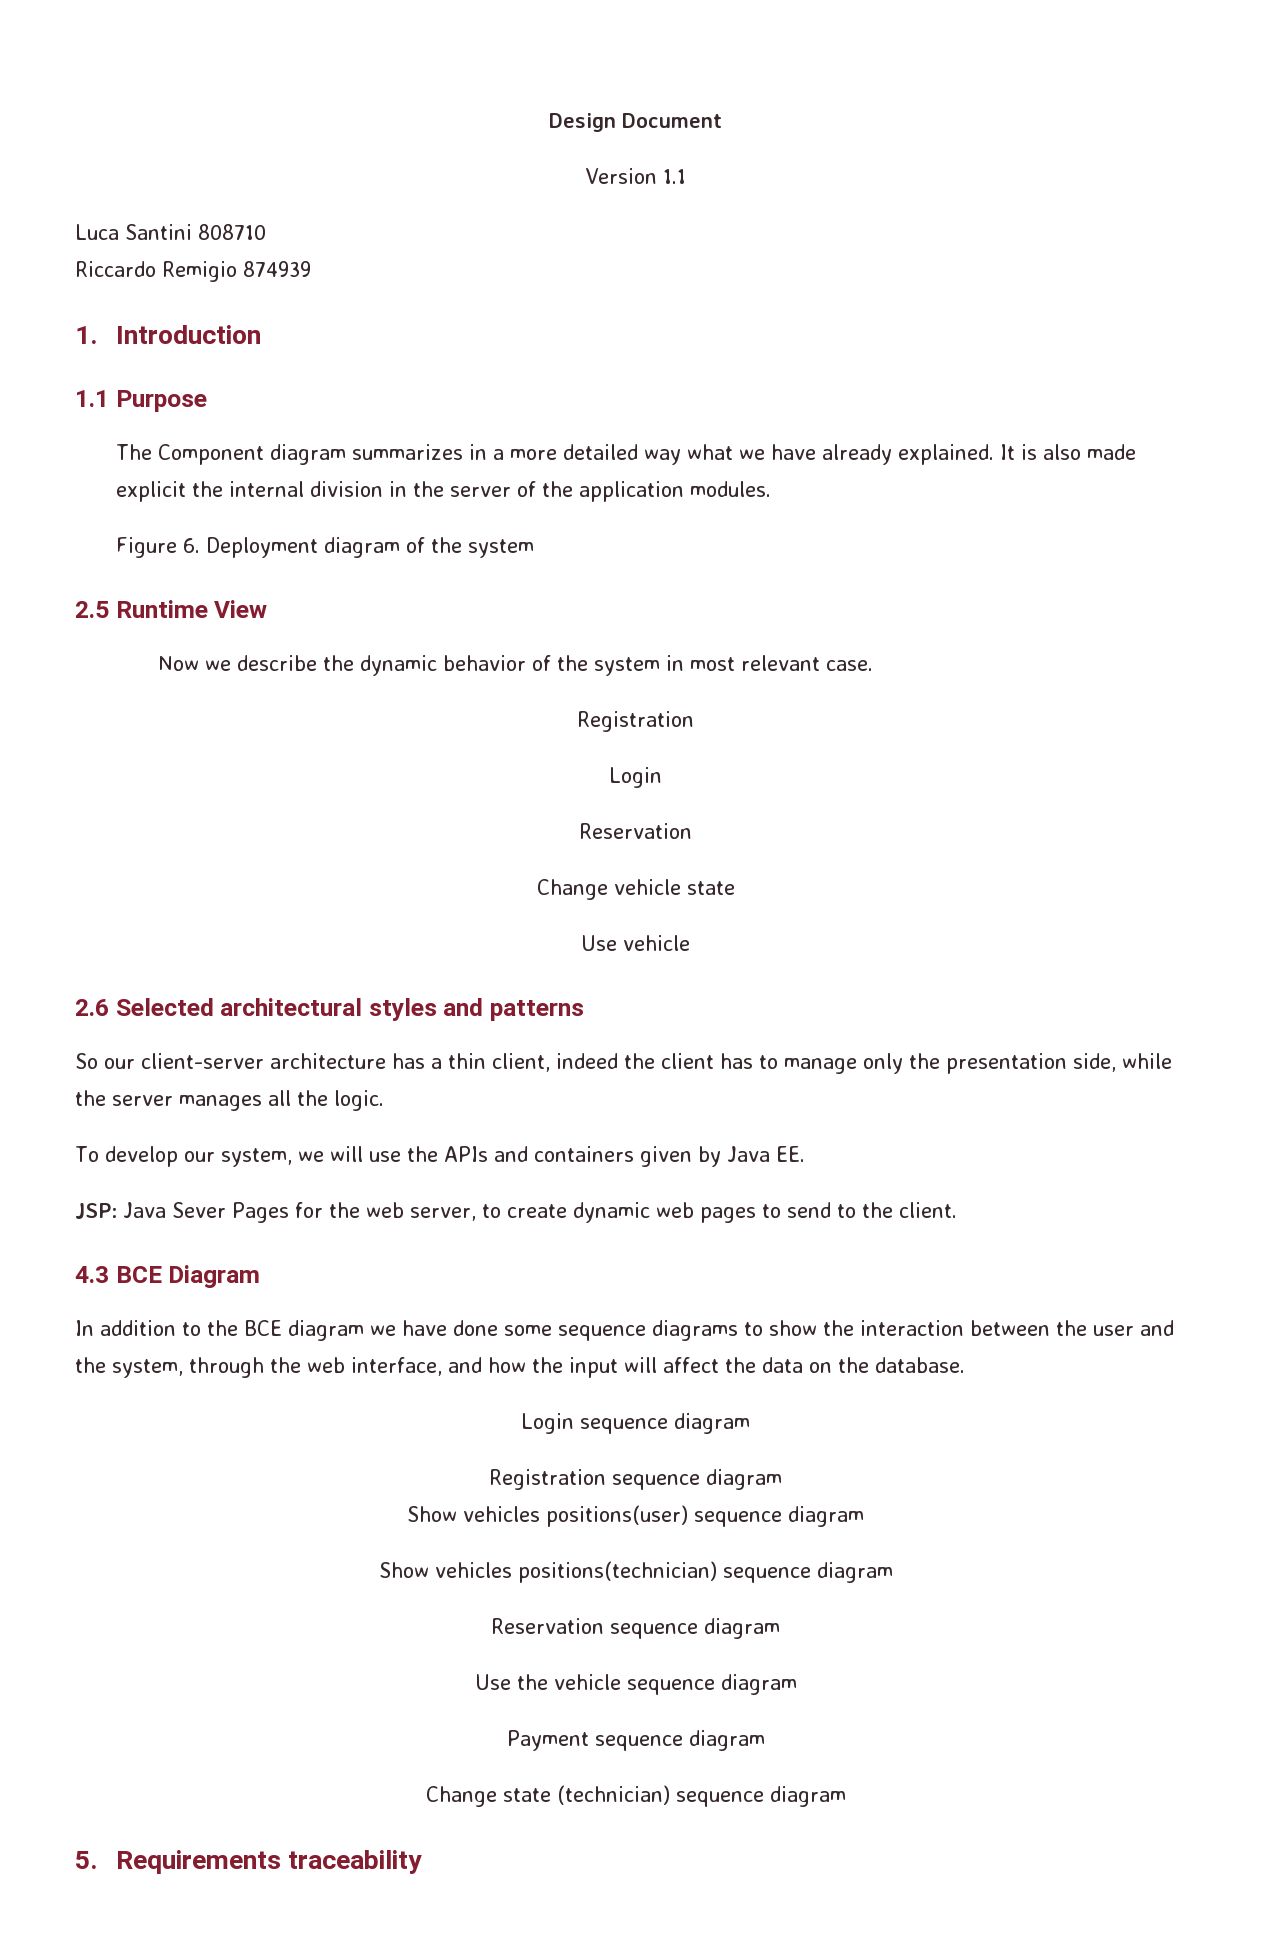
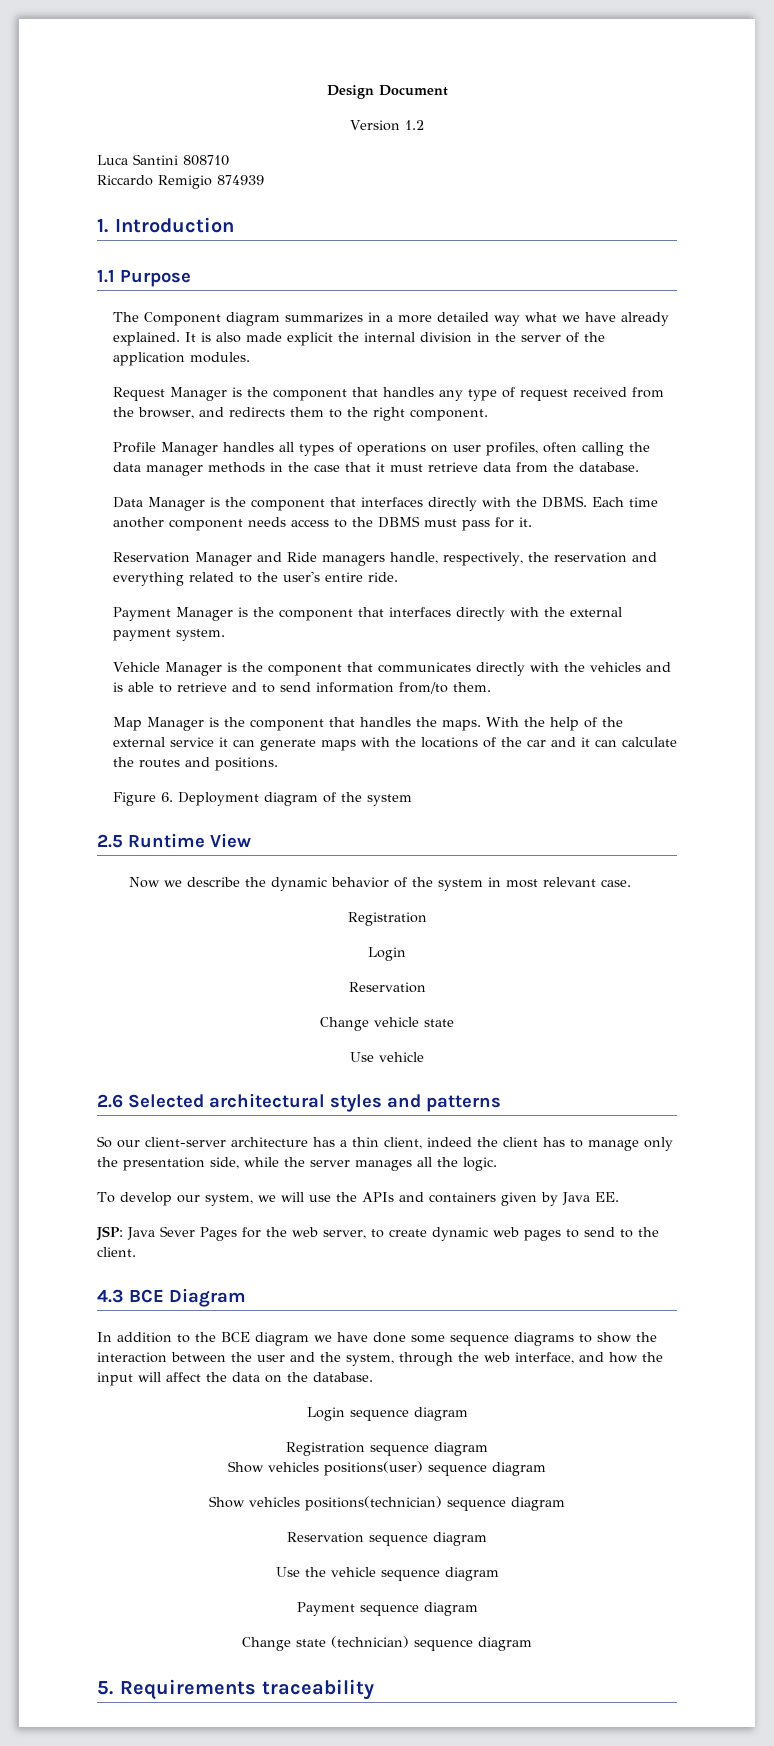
- Version 1.1
+ Version 1.2
+ Request Manager is the component that handles any type of request received from the browser, and redirects them to the right component.
+ Profile Manager handles all types of operations on user profiles, often calling the data manager methods in the case that it must retrieve data from the database.
+ Data Manager is the component that interfaces directly with the DBMS. Each time another component needs access to the DBMS must pass for it.
+ Reservation Manager and Ride managers handle, respectively, the reservation and everything related to the user's entire ride.
+ Payment Manager is the component that interfaces directly with the external payment system.
+ Vehicle Manager is the component that communicates directly with the vehicles and is able to retrieve and to send information from/to them.
+ Map Manager is the component that handles the maps. With the help of the external service it can generate maps with the locations of the car and it can calculate the routes and positions.

